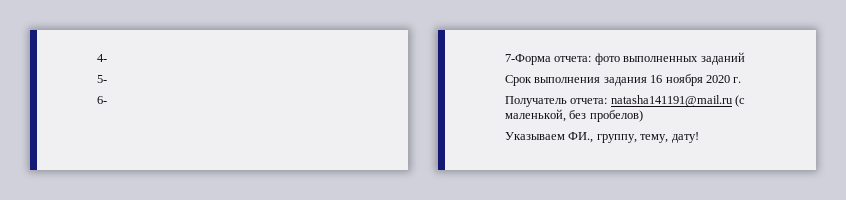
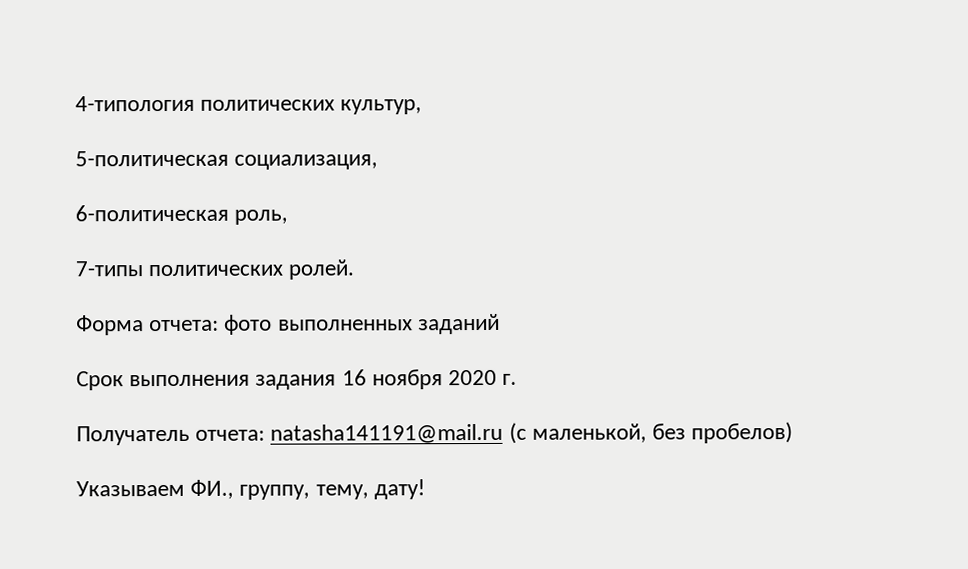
- 4-
- 5-
- 6-
- 7-Форма отчета: фото выполненных заданий
+ 4-типология политических культур,
+ 5-политическая социализация,
+ 6-политическая роль,
+ 7-типы политических ролей.
+ Форма отчета: фото выполненных заданий

